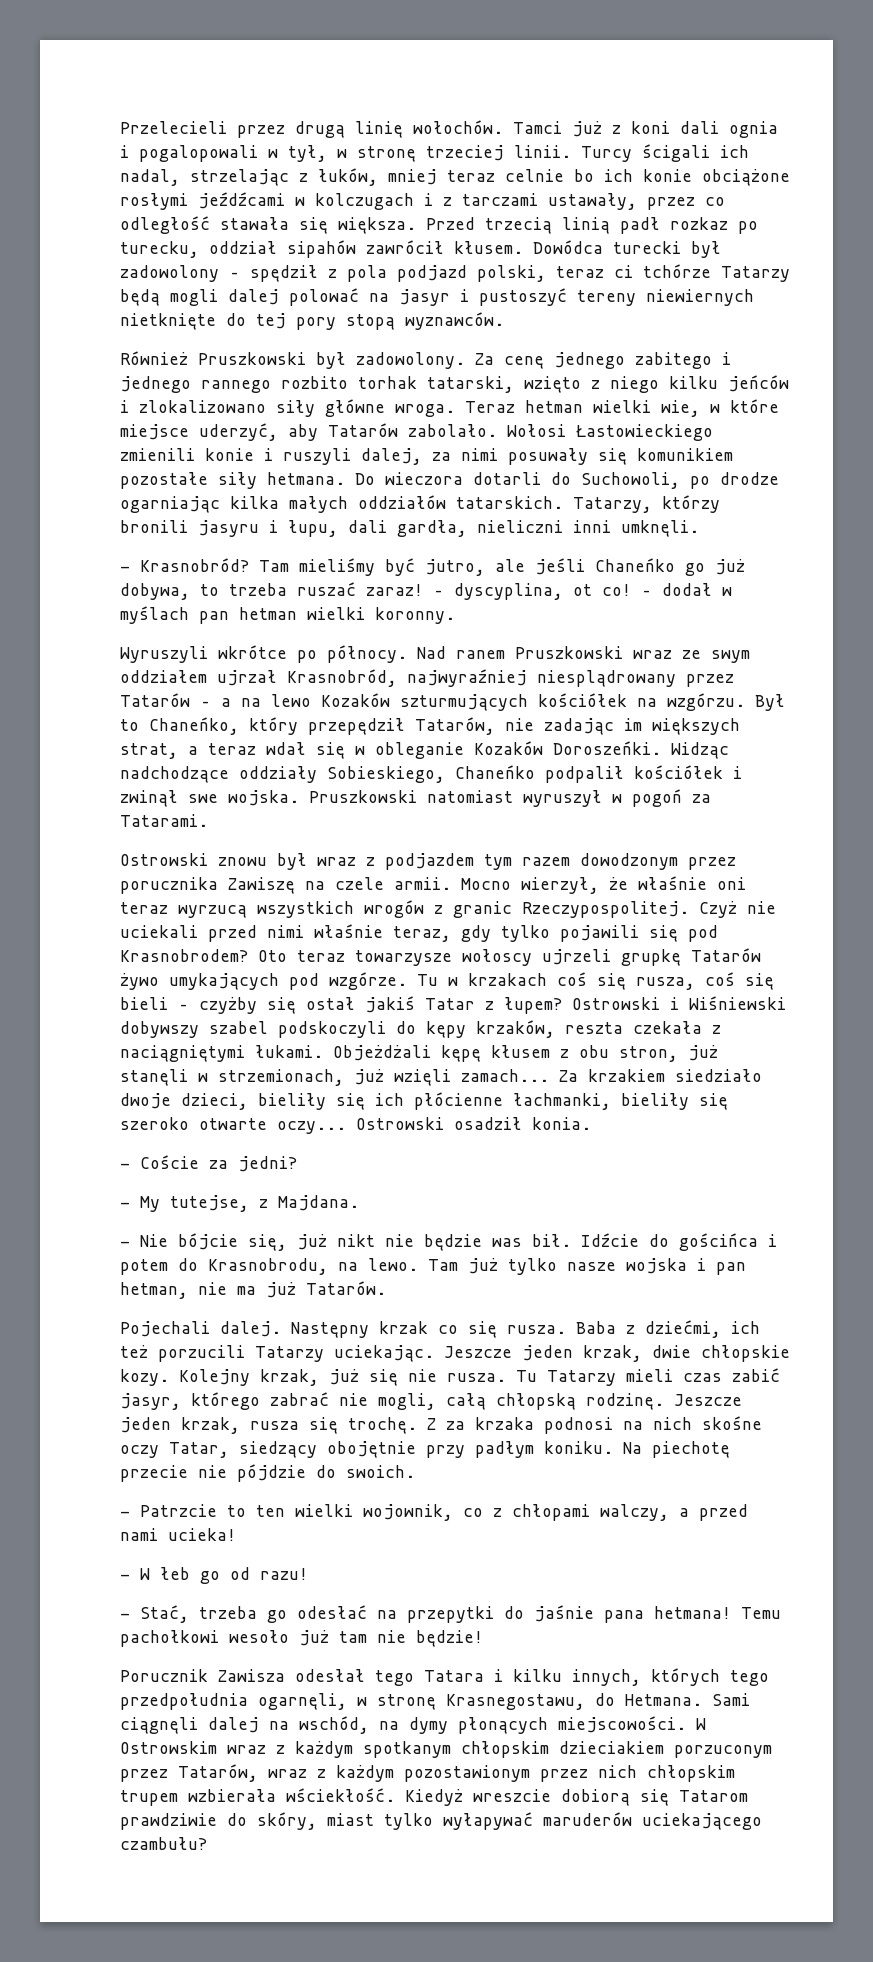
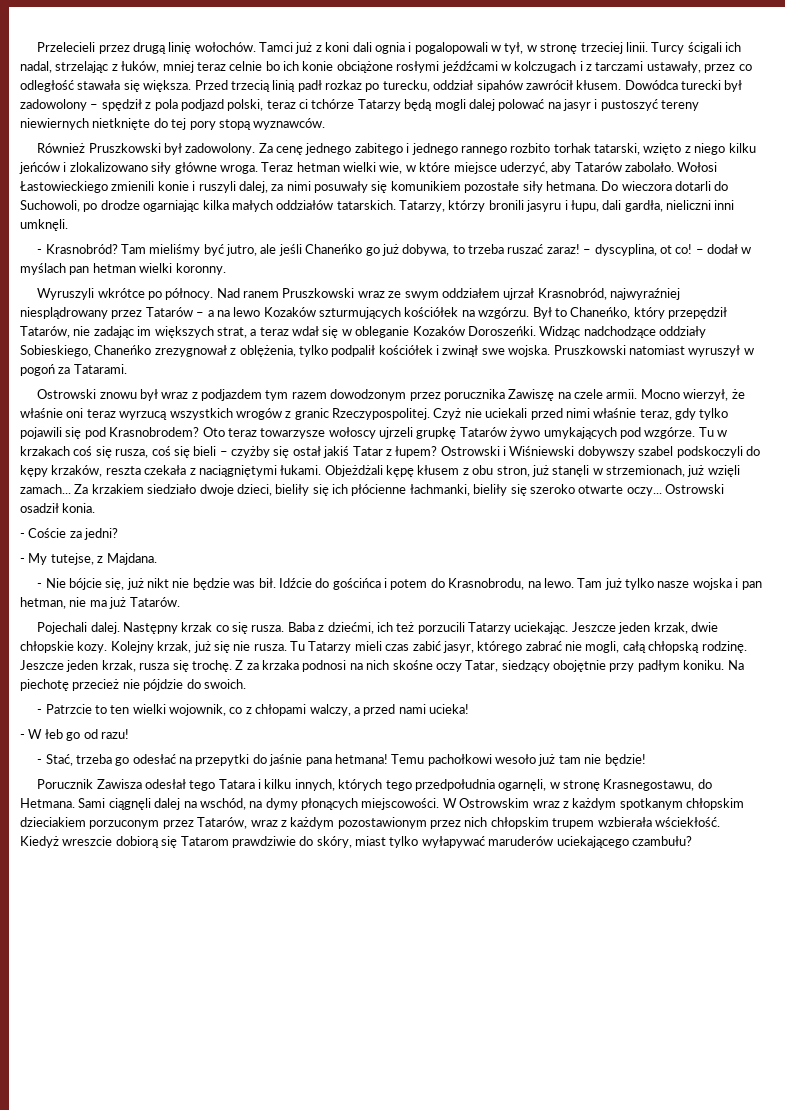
- Widząc nadchodzące oddziały Sobieskiego, Chaneńko podpalił kościółek i zwinął swe wojska.
+ Widząc nadchodzące oddziały Sobieskiego, Chaneńko zrezygnował z oblężenia, tylko podpalił kościółek i zwinął swe wojska.
- Na piechotę przecie nie pójdzie do swoich.
+ Na piechotę przecież nie pójdzie do swoich.

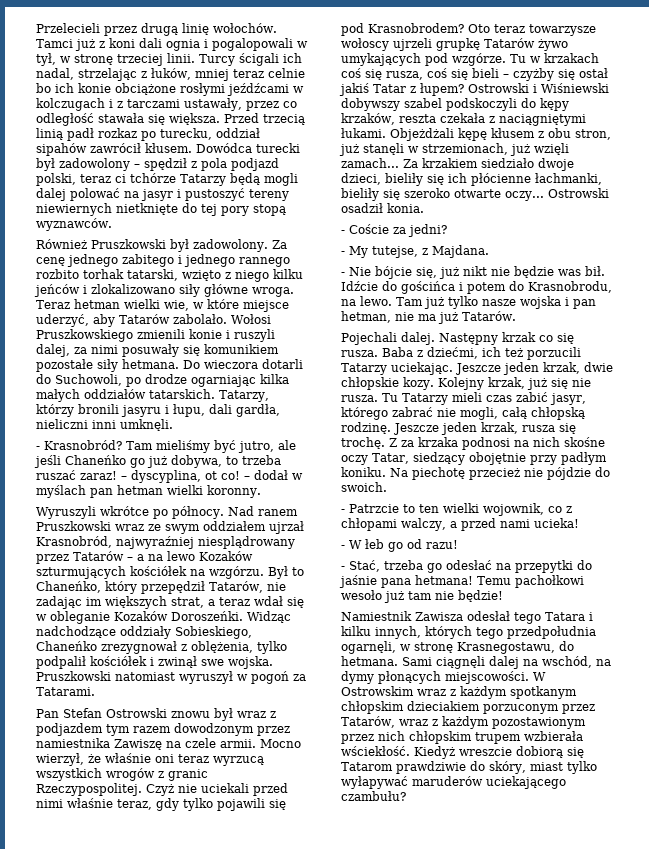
- Wołosi Łastowieckiego zmienili konie i ruszyli dalej, za nimi posuwały się komunikiem pozostałe siły hetmana.
+ Wołosi Pruszkowskiego zmienili konie i ruszyli dalej, za nimi posuwały się komunikiem pozostałe siły hetmana.
- Ostrowski znowu był wraz z podjazdem tym razem dowodzonym przez porucznika Zawiszę na czele armii.
+ Pan Stefan Ostrowski znowu był wraz z podjazdem tym razem dowodzonym przez namiestnika Zawiszę na czele armii.
- Porucznik Zawisza odesłał tego Tatara i kilku innych, których tego przedpołudnia ogarnęli, w stronę Krasnegostawu, do Hetmana.
+ Namiestnik Zawisza odesłał tego Tatara i kilku innych, których tego przedpołudnia ogarnęli, w stronę Krasnegostawu, do hetmana.

